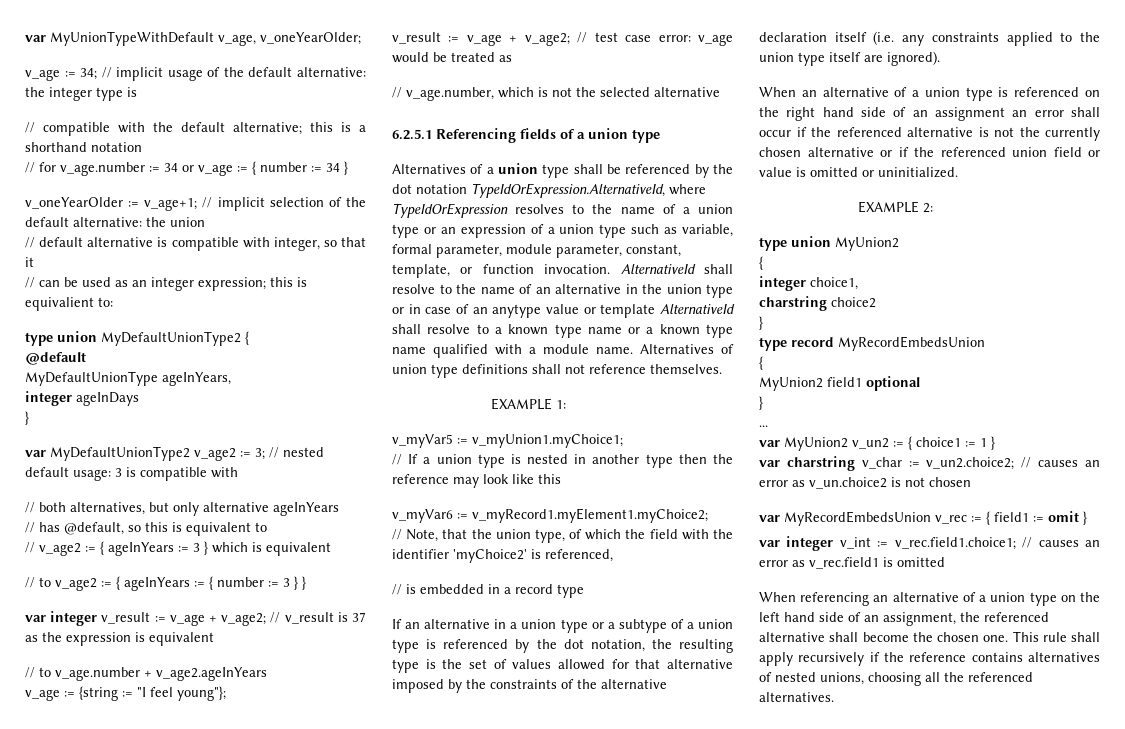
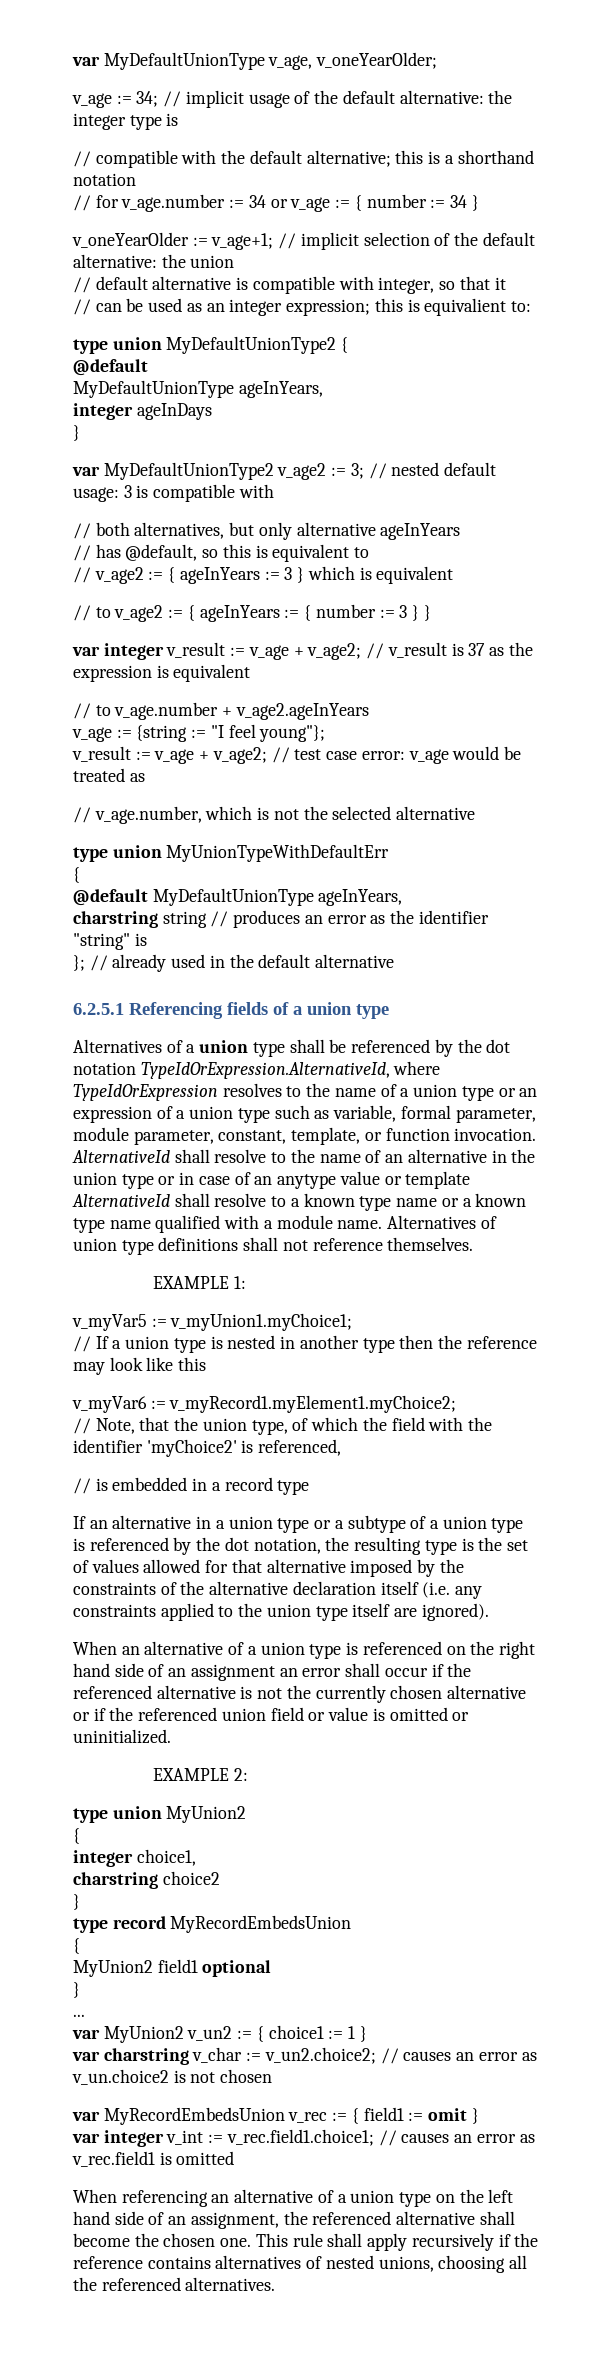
- var MyUnionTypeWithDefault v_age, v_oneYearOlder;
+ var MyDefaultUnionType v_age, v_oneYearOlder;
+ type union MyUnionTypeWithDefaultErr
+ {
+ @default MyDefaultUnionType ageInYears,
+ charstring string // produces an error as the identifier "string" is
+ }; // already used in the default alternative

